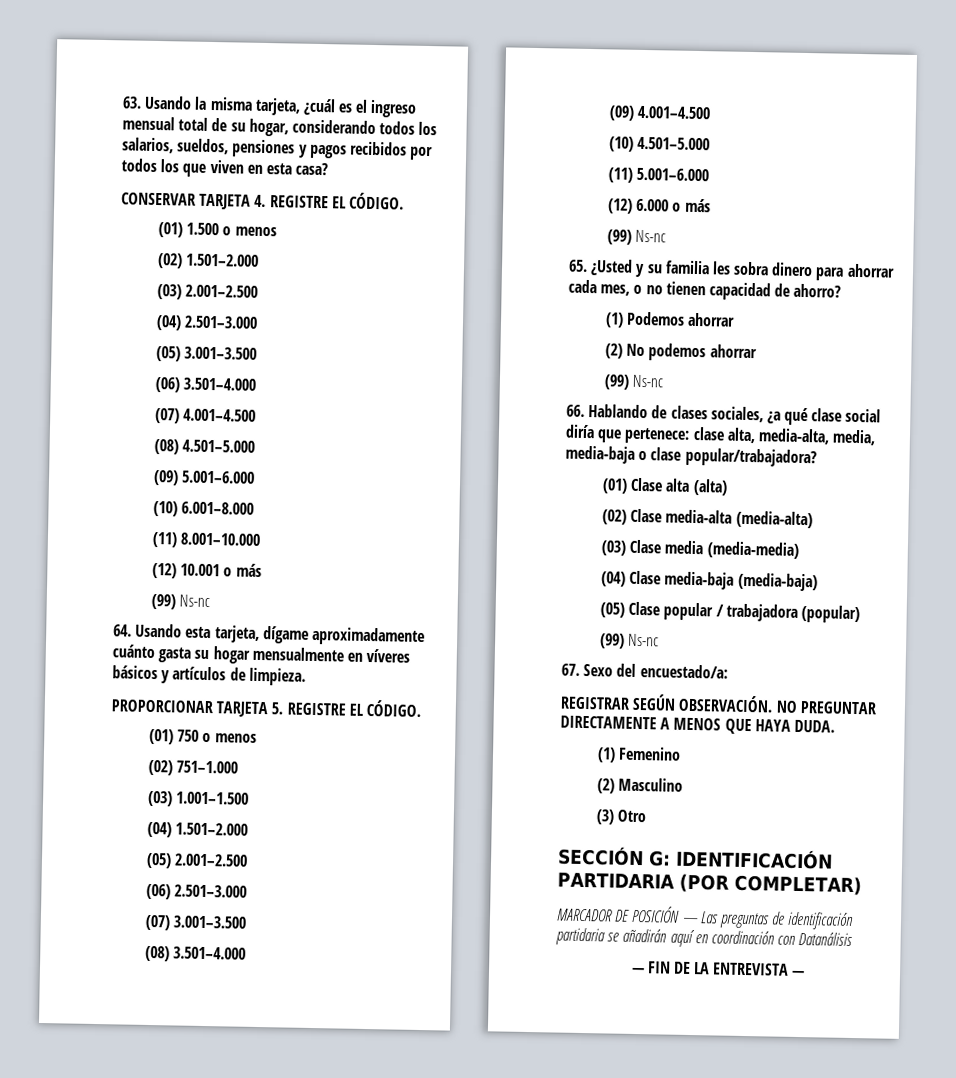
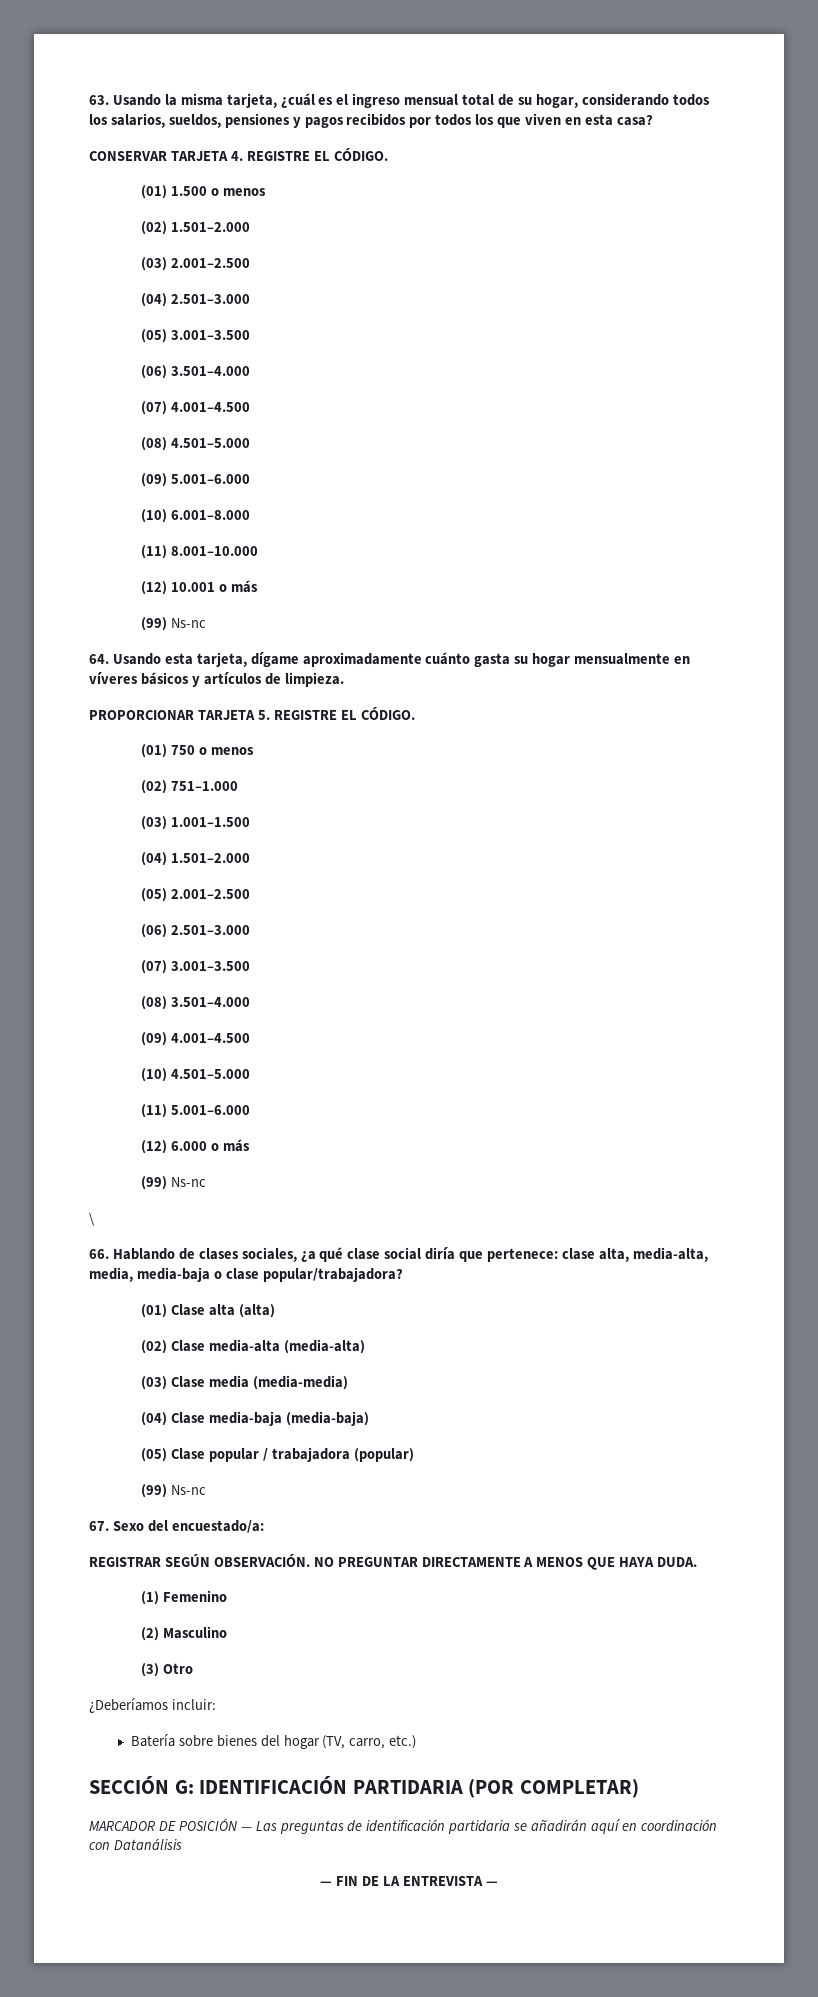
- 65. ¿Usted y su familia les sobra dinero para ahorrar cada mes, o no tienen capacidad de ahorro?
- (1) Podemos ahorrar
- (2) No podemos ahorrar
- (99) Ns-nc
+ \
+ ¿Deberíamos incluir:
+ Batería sobre bienes del hogar (TV, carro, etc.)

